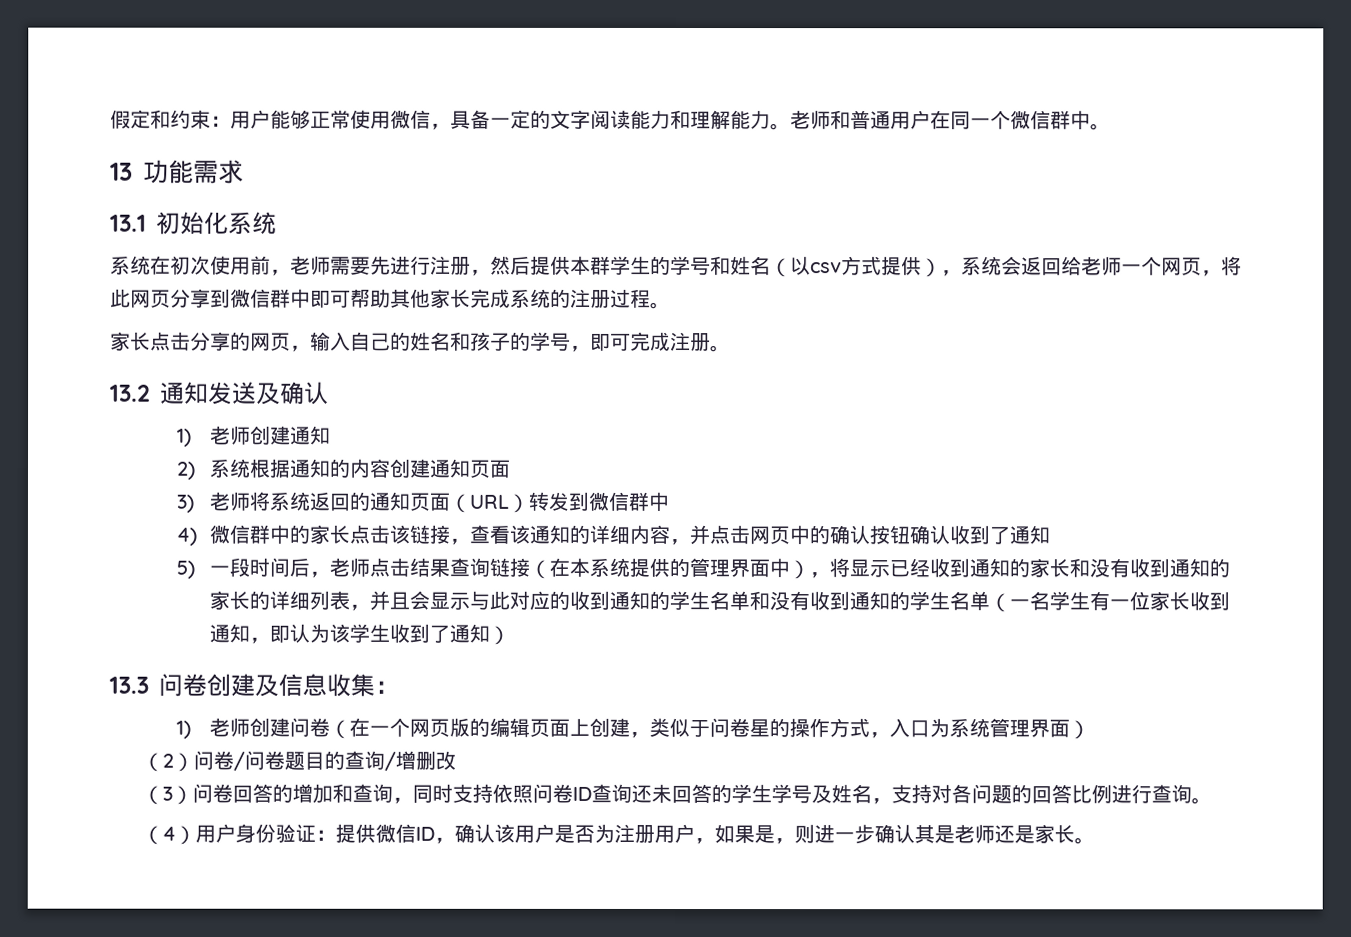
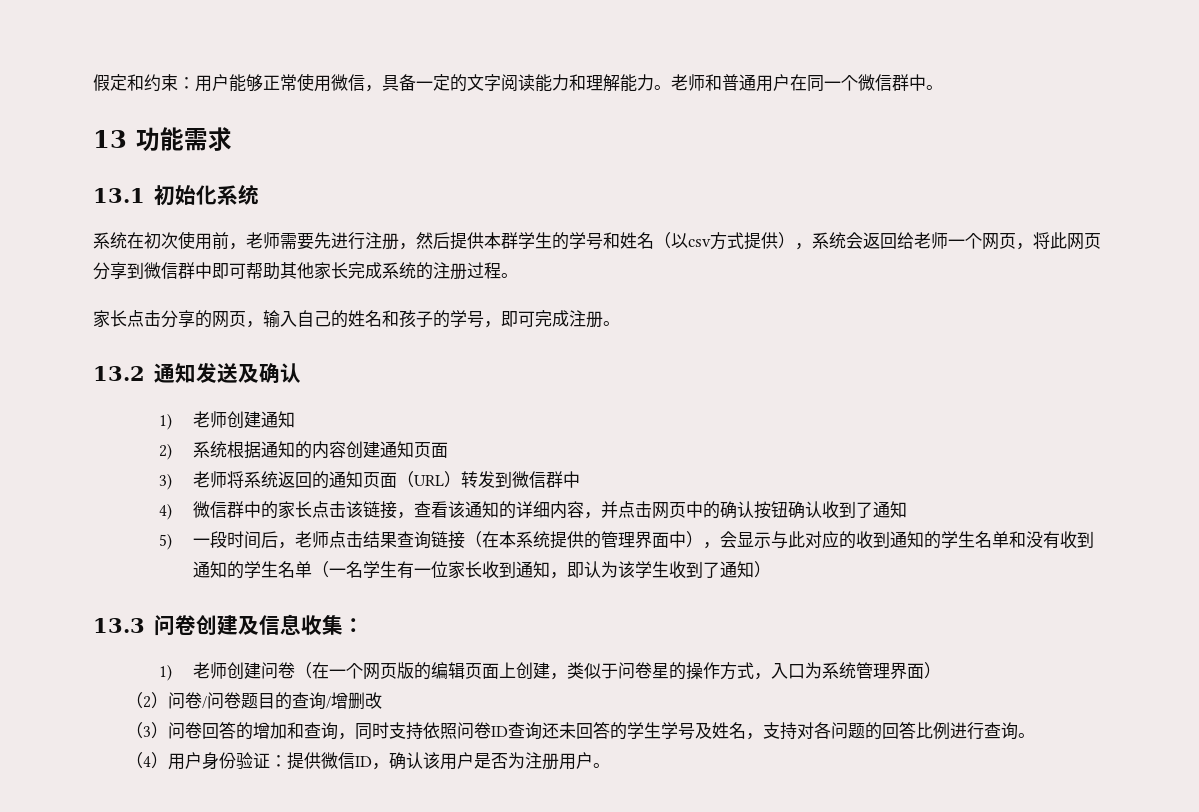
- 5)一段时间后，老师点击结果查询链接（在本系统提供的管理界面中），将显示已经收到通知的家长和没有收到通知的家长的详细列表，并且会显示与此对应的收到通知的学生名单和没有收到通知的学生名单（一名学生有一位家长收到通知，即认为该学生收到了通知）
+ 5)一段时间后，老师点击结果查询链接（在本系统提供的管理界面中），会显示与此对应的收到通知的学生名单和没有收到通知的学生名单（一名学生有一位家长收到通知，即认为该学生收到了通知）
- （4）用户身份验证：提供微信ID，确认该用户是否为注册用户，如果是，则进一步确认其是老师还是家长。
+ （4）用户身份验证：提供微信ID，确认该用户是否为注册用户。

